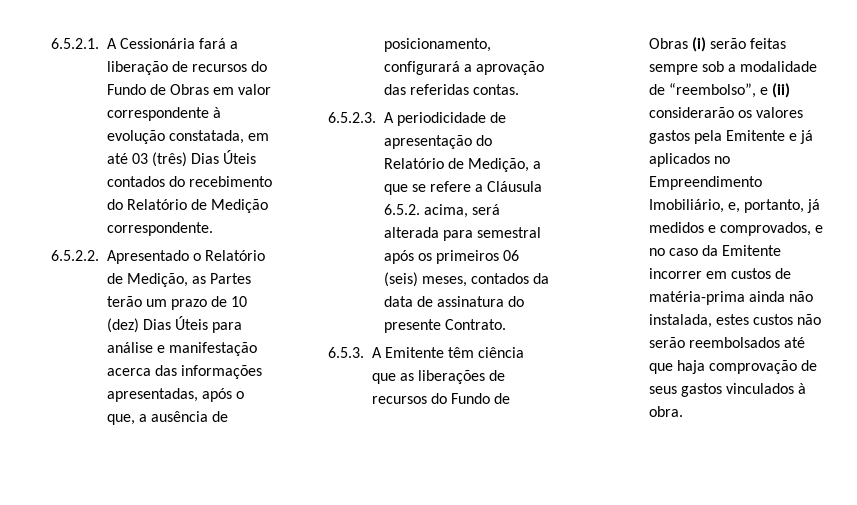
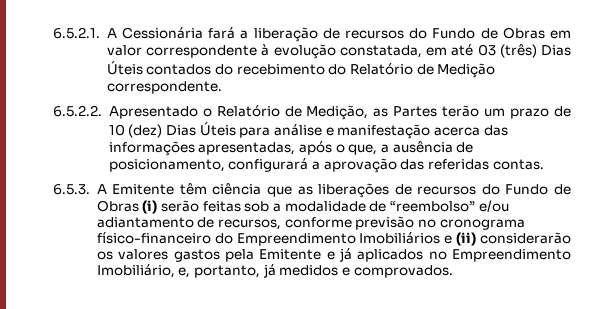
- 6.5.2.3. A periodicidade de apresentação do Relatório de Medição, a que se refere a Cláusula 6.5.2. acima, será alterada para semestral após os primeiros 06 (seis) meses, contados da data de assinatura do presente Contrato.
- 6.5.3. A Emitente têm ciência que as liberações de recursos do Fundo de Obras (i) serão feitas sempre sob a modalidade de “reembolso”, e (ii) considerarão os valores gastos pela Emitente e já aplicados no Empreendimento Imobiliário, e, portanto, já medidos e comprovados, e no caso da Emitente incorrer em custos de matéria-prima ainda não instalada, estes custos não serão reembolsados até que haja comprovação de seus gastos vinculados à obra.
+ 6.5.3. A Emitente têm ciência que as liberações de recursos do Fundo de Obras (i) serão feitas sob a modalidade de “reembolso” e/ou adiantamento de recursos, conforme previsão no cronograma físico-financeiro do Empreendimento Imobiliários e (ii) considerarão os valores gastos pela Emitente e já aplicados no Empreendimento Imobiliário, e, portanto, já medidos e comprovados.

